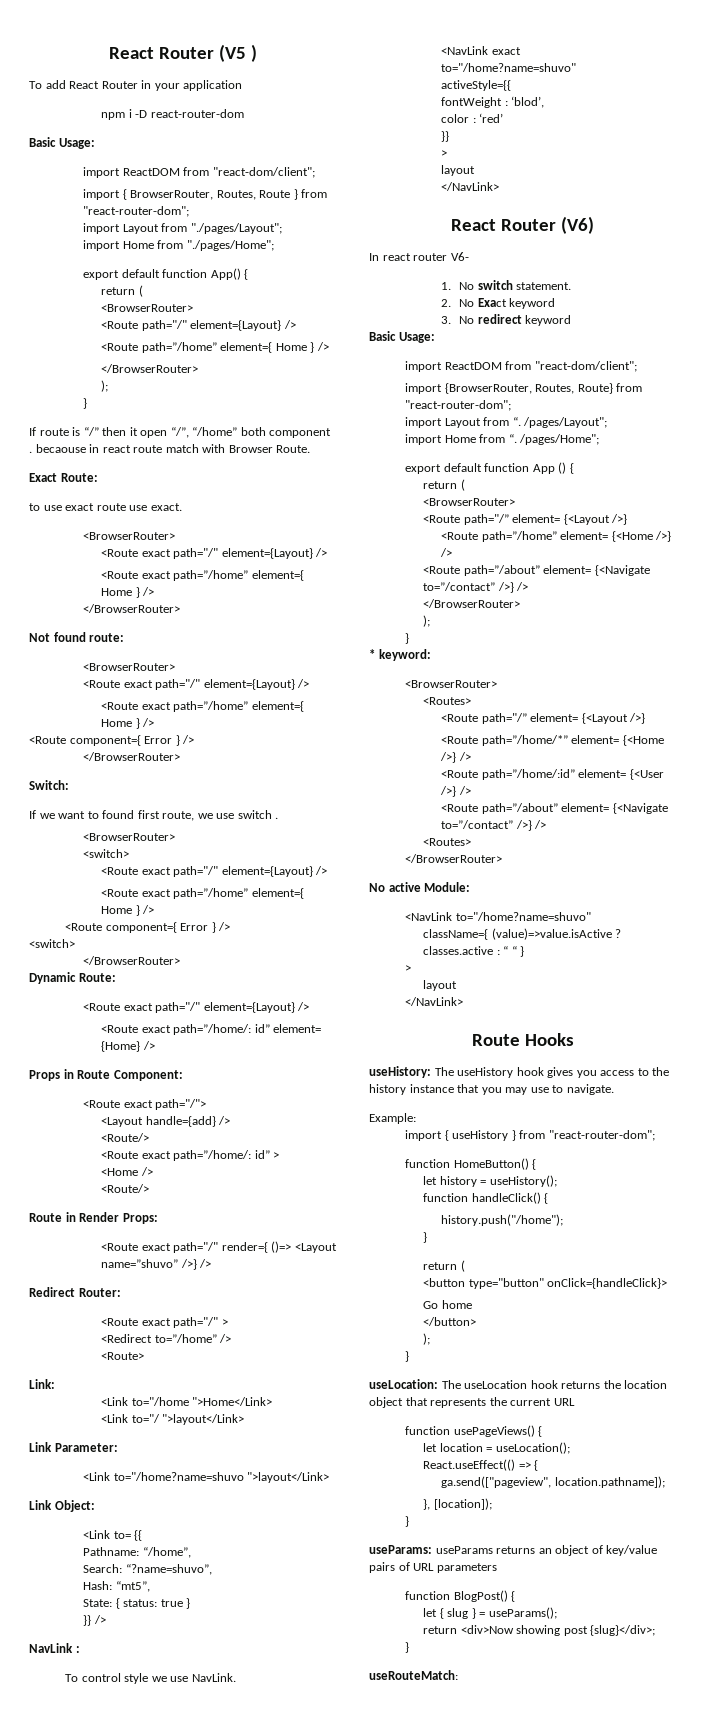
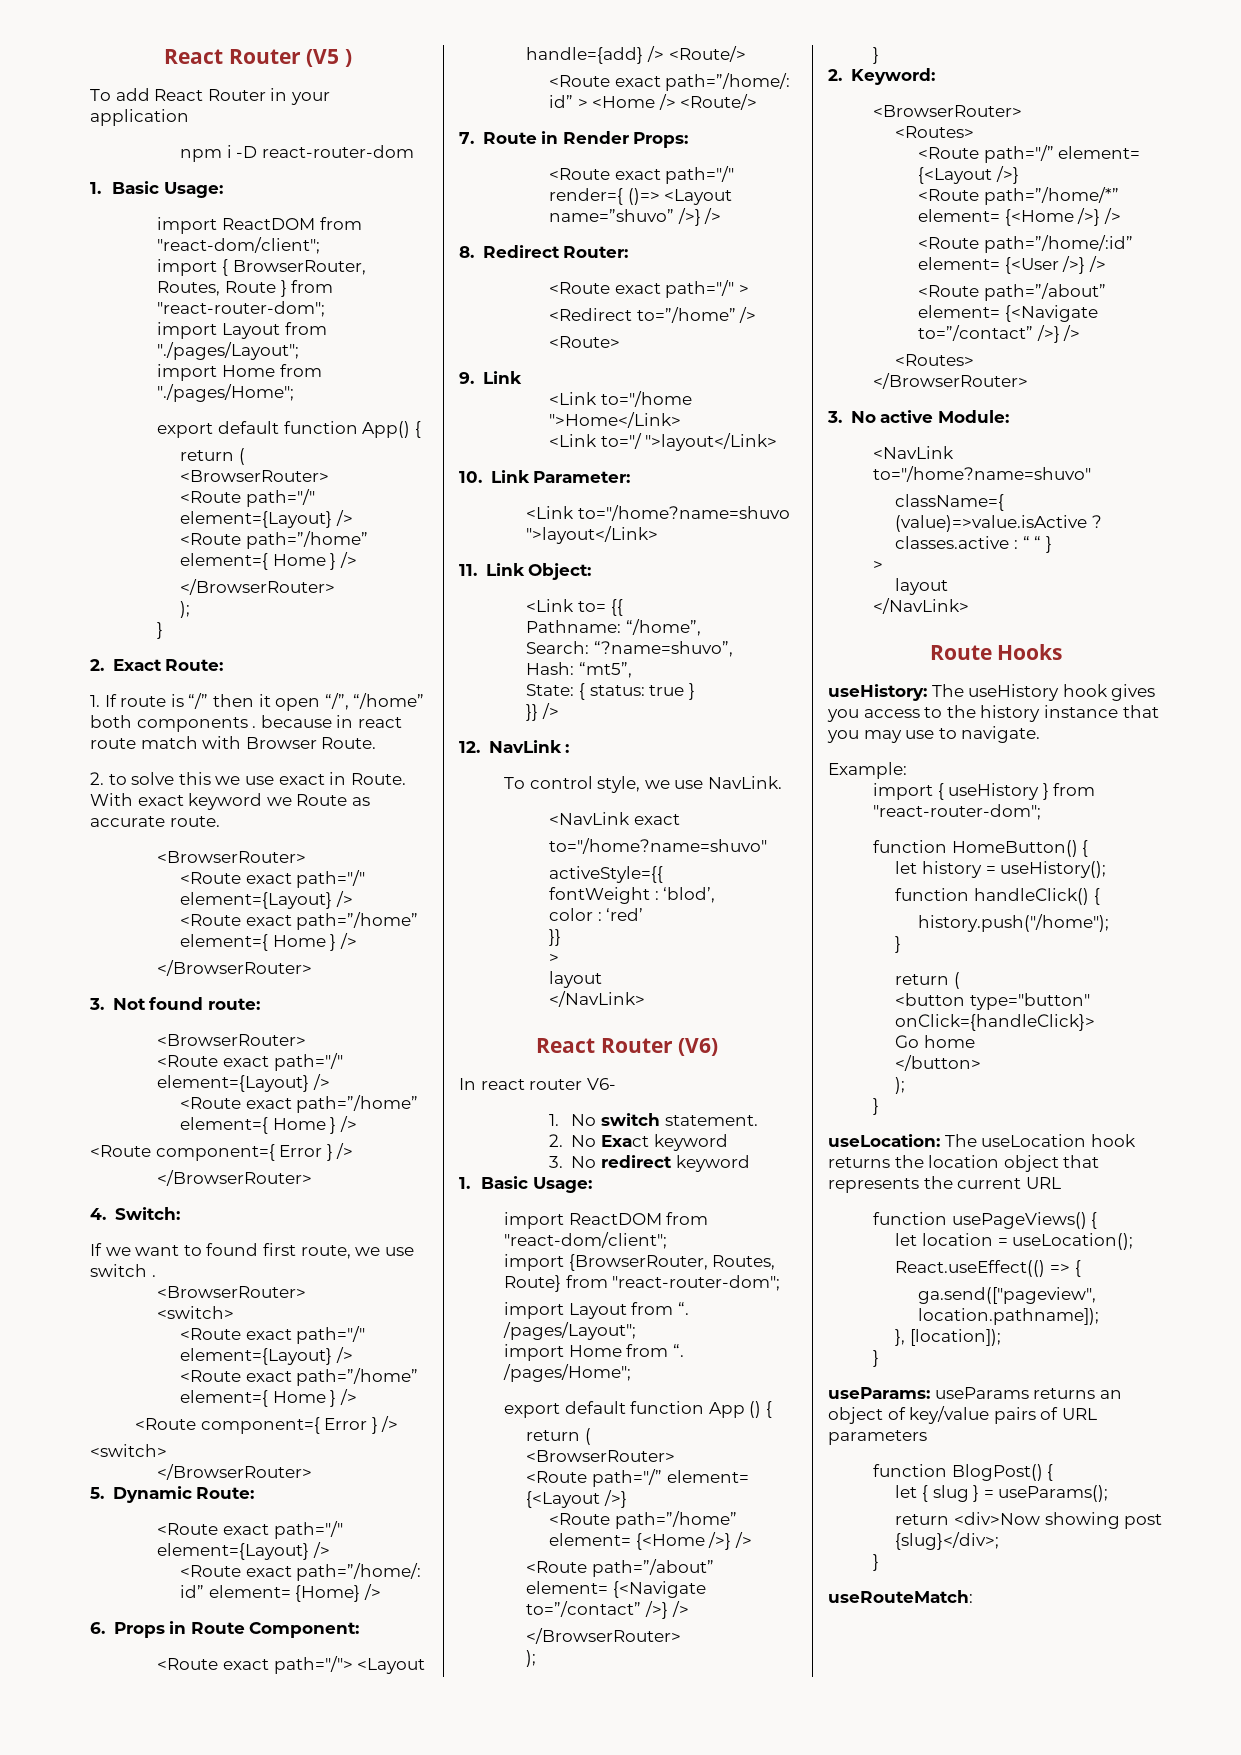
  npm i -D react-router-dom
- Basic Usage:
+ 1. Basic Usage:
- If route is “/” then it open “/”, “/home” both component . becaouse in react route match with Browser Route.
+ 2. Exact Route:
+ 1. If route is “/” then it open “/”, “/home” both components . because in react route match with Browser Route.
- Exact Route:
- to use exact route use exact.
+ 2. to solve this we use exact in Route. With exact keyword we Route as accurate route.
- Not found route:
+ 3. Not found route:
- Switch:
+ 4. Switch:
- Dynamic Route:
+ 5. Dynamic Route:
- Props in Route Component:
+ 6. Props in Route Component:
- <Route exact path="/">
- <Layout handle={add} />
- <Route/>
+ <Route exact path="/"> <Layout handle={add} /> <Route/>
- <Route exact path=”/home/: id” >
- <Home />
- <Route/>
- Route in Render Props:
+ <Route exact path=”/home/: id” > <Home /> <Route/>
+ 7. Route in Render Props:
- Redirect Router:
+ 8. Redirect Router:
- Link:
+ 9. Link
- Link Parameter:
+ 10. Link Parameter:
- Link Object:
+ 11. Link Object:
- NavLink :
+ 12. NavLink :
- To control style we use NavLink.
+ To control style, we use NavLink.
  3. No redirect keyword
- Basic Usage:
+ 1. Basic Usage:
- * keyword:
+ 2. Keyword:
- No active Module:
+ 3. No active Module:

